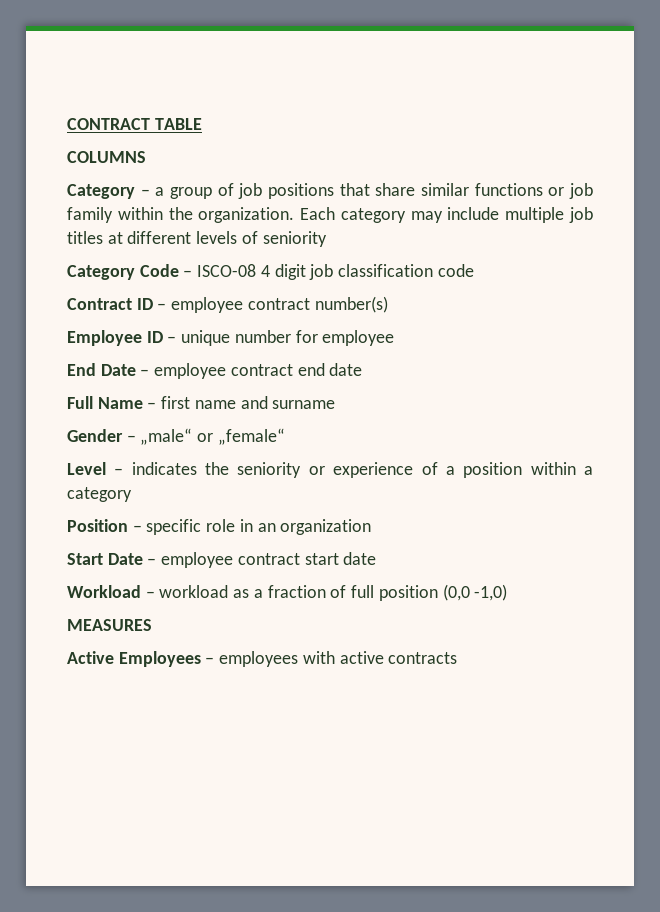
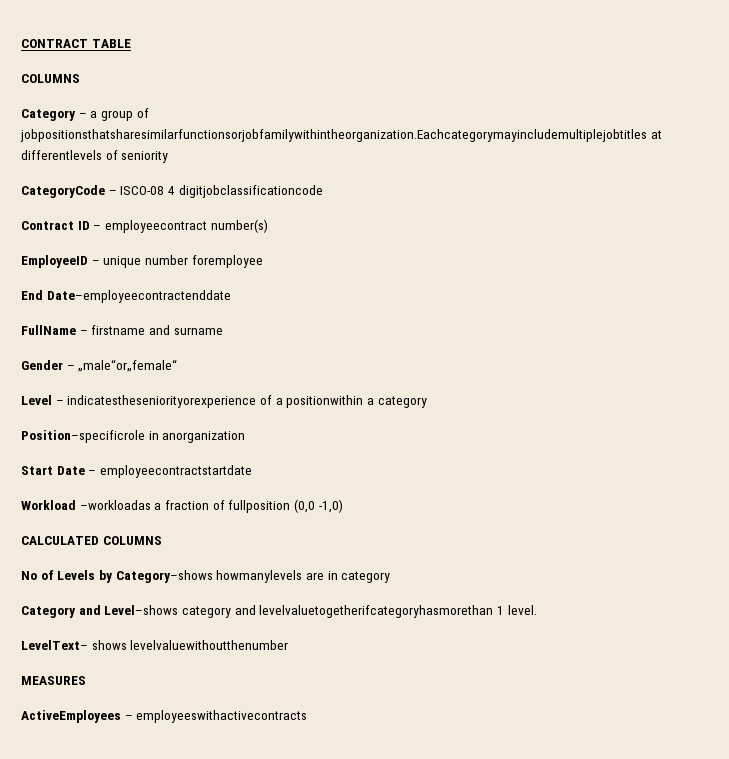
- Category – a group of job positions that share similar functions or job family within the organization. Each category may include multiple job titles at different levels of seniority
+ Category – a group of jobpositionsthatsharesimilarfunctionsorjobfamilywithintheorganization.Eachcategorymayincludemultiplejobtitles at differentlevels of seniority
- Category Code – ISCO-08 4 digit job classification code
+ CategoryCode – ISCO-08 4 digitjobclassificationcode
- Contract ID – employee contract number(s)
+ Contract ID – employeecontract number(s)
- Employee ID – unique number for employee
+ EmployeeID – unique number foremployee
- End Date – employee contract end date
- Full Name – first name and surname
+ End Date–employeecontractenddate
+ FullName – firstname and surname
- Gender – „male“ or „female“
+ Gender – „male“or„female“
- Level – indicates the seniority or experience of a position within a category
- Position – specific role in an organization
- Start Date – employee contract start date
- Workload – workload as a fraction of full position (0,0 -1,0)
+ Level – indicatestheseniorityorexperience of a positionwithin a category
+ Position–specificrole in anorganization
+ Start Date – employeecontractstartdate
+ Workload –workloadas a fraction of fullposition (0,0 -1,0)
+ CALCULATED COLUMNS
+ No of Levels by Category–shows howmanylevels are in category
+ Category and Level–shows category and levelvaluetogetherifcategoryhasmorethan 1 level.
+ LevelText– shows levelvaluewithoutthenumber
  MEASURES
- Active Employees – employees with active contracts
+ ActiveEmployees – employeeswithactivecontracts

